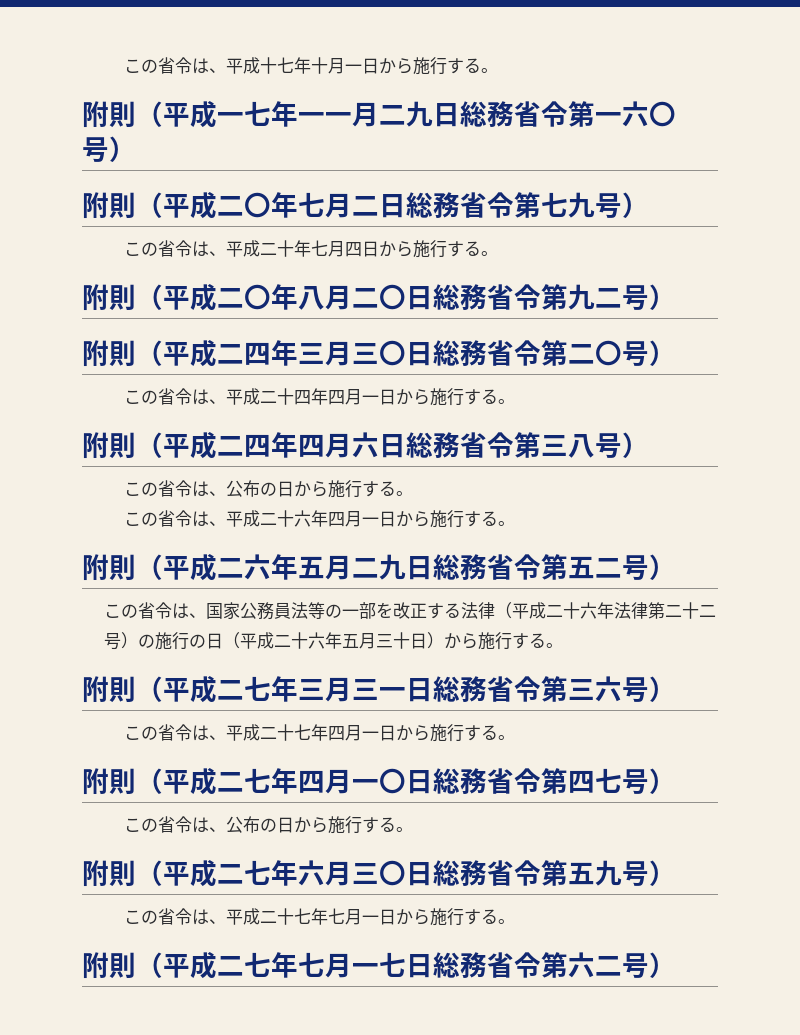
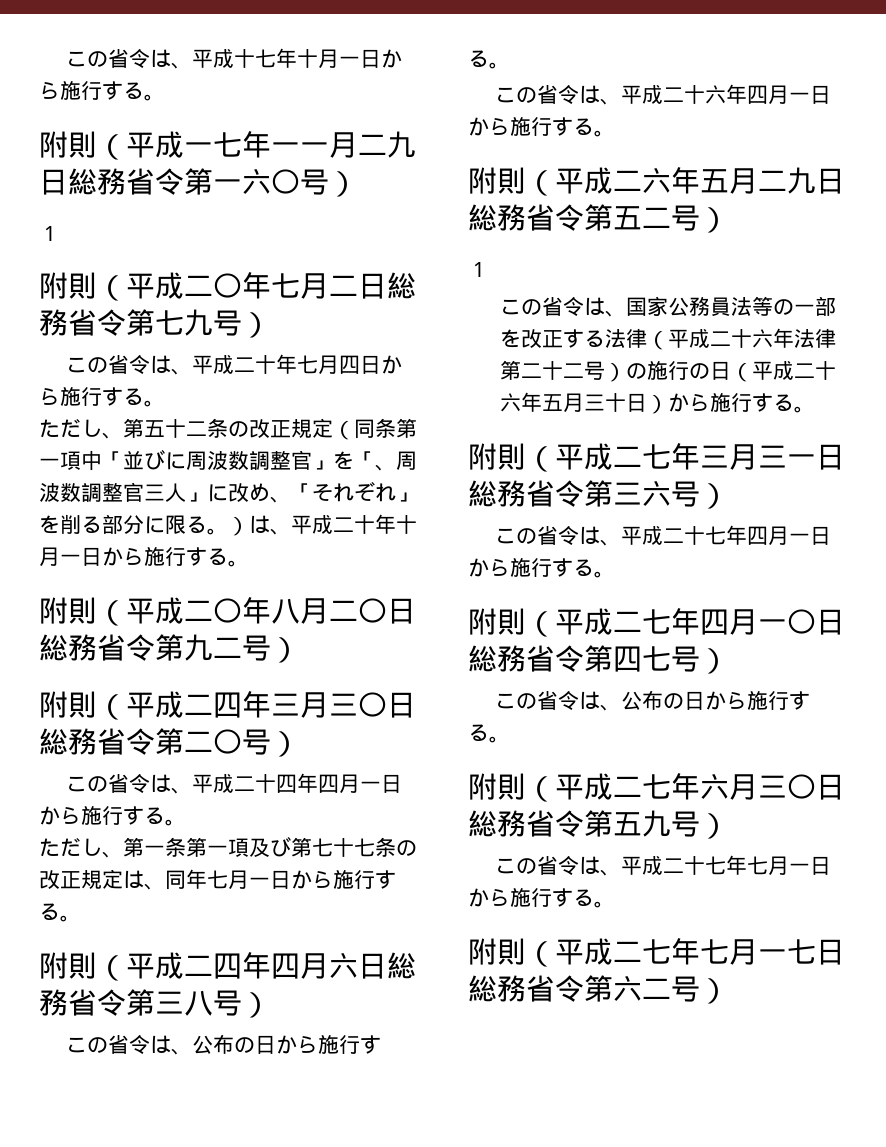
  附則（平成一七年一一月二九日総務省令第一六〇号）
+ １
+ ただし、第五十二条の改正規定（同条第一項中「並びに周波数調整官」を「、周波数調整官三人」に改め、「それぞれ」を削る部分に限る。）は、平成二十年十月一日から施行する。
+ ただし、第一条第一項及び第七十七条の改正規定は、同年七月一日から施行する。
  附則（平成二六年五月二九日総務省令第五二号）
+ １

